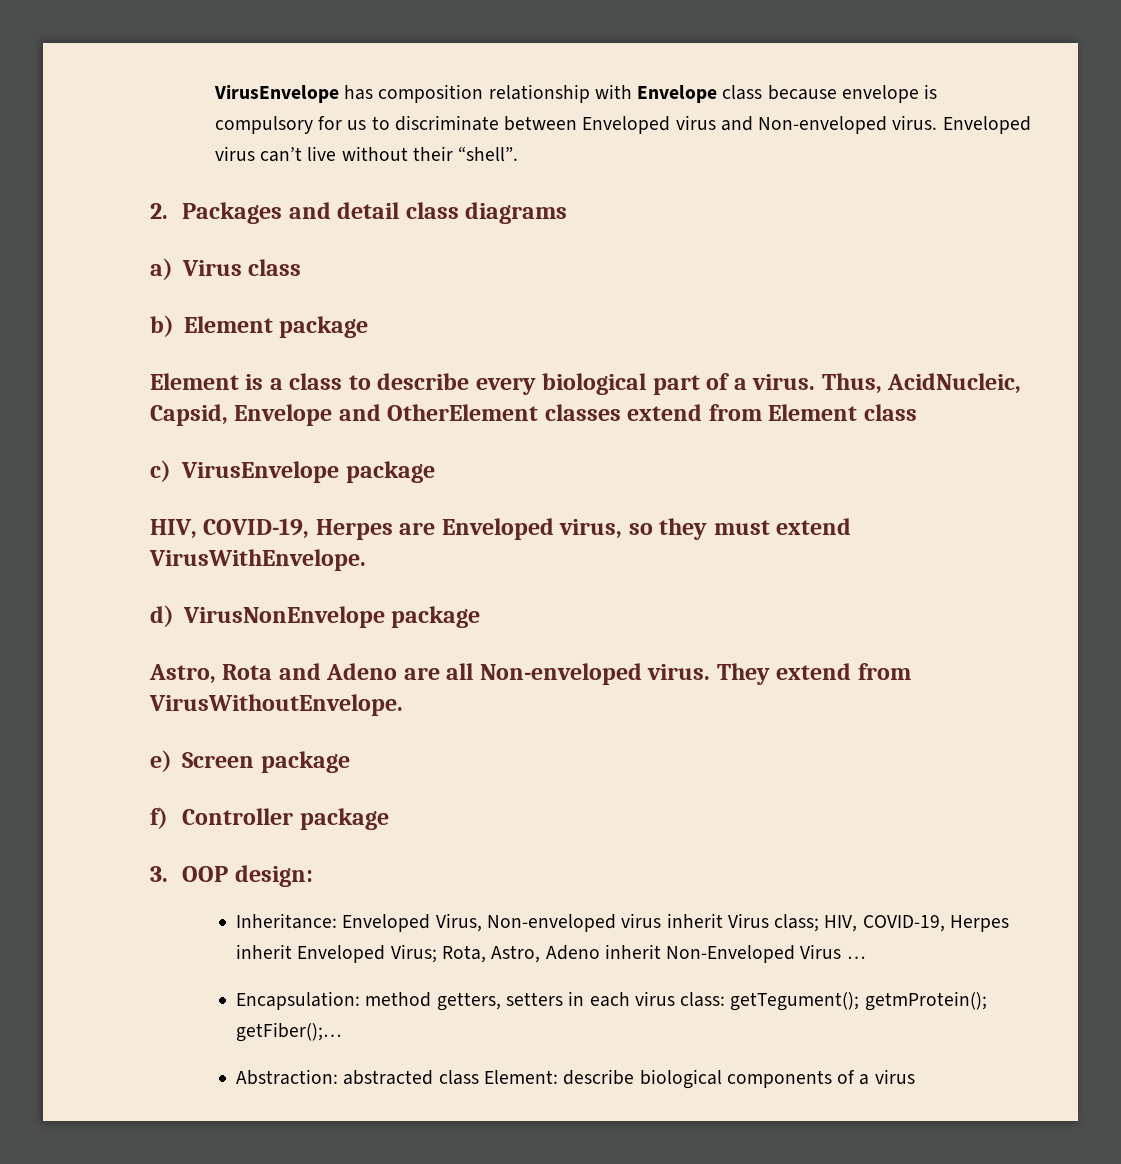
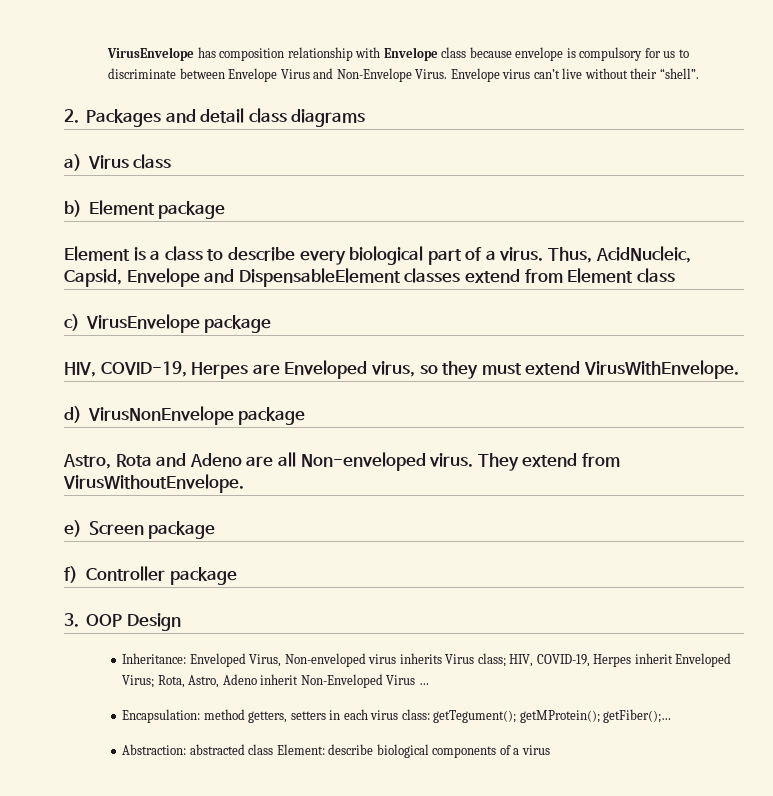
- VirusEnvelope has composition relationship with Envelope class because envelope is compulsory for us to discriminate between Enveloped virus and Non-enveloped virus. Enveloped virus can’t live without their “shell”.
+ VirusEnvelope has composition relationship with Envelope class because envelope is compulsory for us to discriminate between Envelope Virus and Non-Envelope Virus. Envelope virus can’t live without their “shell”.
- Thus, AcidNucleic, Capsid, Envelope and OtherElement classes extend from Element class
+ Thus, AcidNucleic, Capsid, Envelope and DispensableElement classes extend from Element class
- 3. OOP design:
+ 3. OOP Design
- Inheritance: Enveloped Virus, Non-enveloped virus inherit Virus class; HIV, COVID-19, Herpes inherit Enveloped Virus; Rota, Astro, Adeno inherit Non-Enveloped Virus …
+ Inheritance: Enveloped Virus, Non-enveloped virus inherits Virus class; HIV, COVID-19, Herpes inherit Enveloped Virus; Rota, Astro, Adeno inherit Non-Enveloped Virus …
- Encapsulation: method getters, setters in each virus class: getTegument(); getmProtein(); getFiber();…
+ Encapsulation: method getters, setters in each virus class: getTegument(); getMProtein(); getFiber();…

